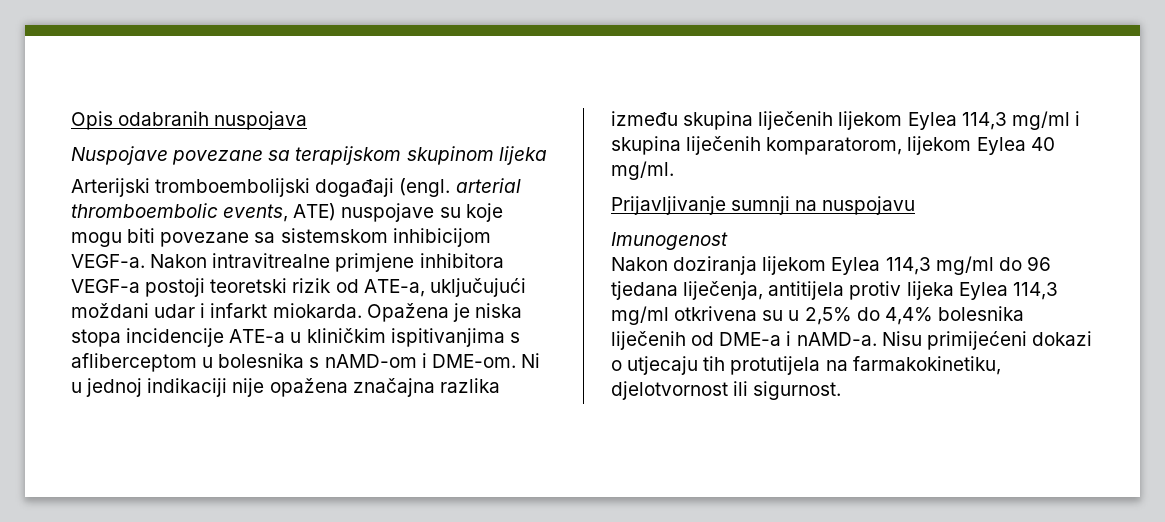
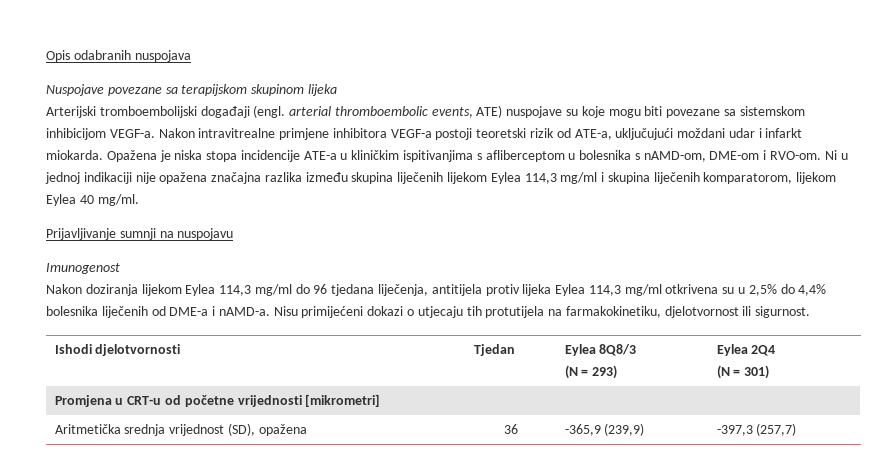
- Opažena je niska stopa incidencije ATE-a u kliničkim ispitivanjima s afliberceptom u bolesnika s nAMD-om i DME-om.
+ Opažena je niska stopa incidencije ATE-a u kliničkim ispitivanjima s afliberceptom u bolesnika s nAMD-om, DME-om i RVO-om.
+ Ishodi djelotvornosti | Tjedan | Eylea 8Q8/3
+ (N = 293) | Eylea 2Q4
+ (N = 301)
+ Promjena u CRT-u od početne vrijednosti [mikrometri]
+ Aritmetička srednja vrijednost (SD), opažena | 36 | -365,9 (239,9) | -397,3 (257,7)

